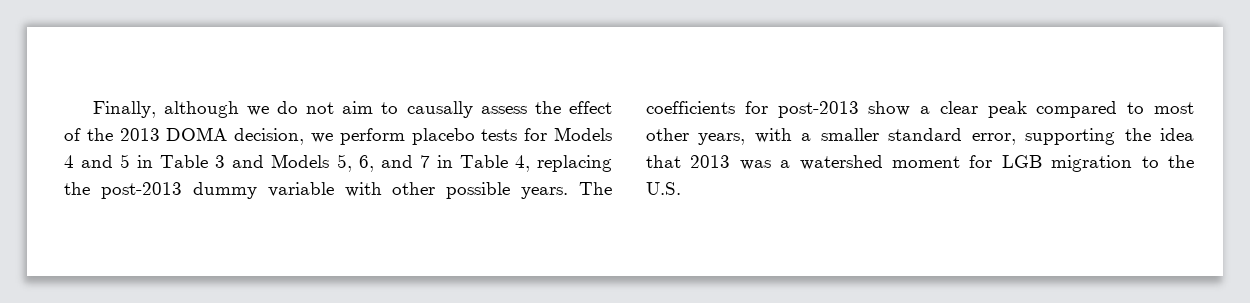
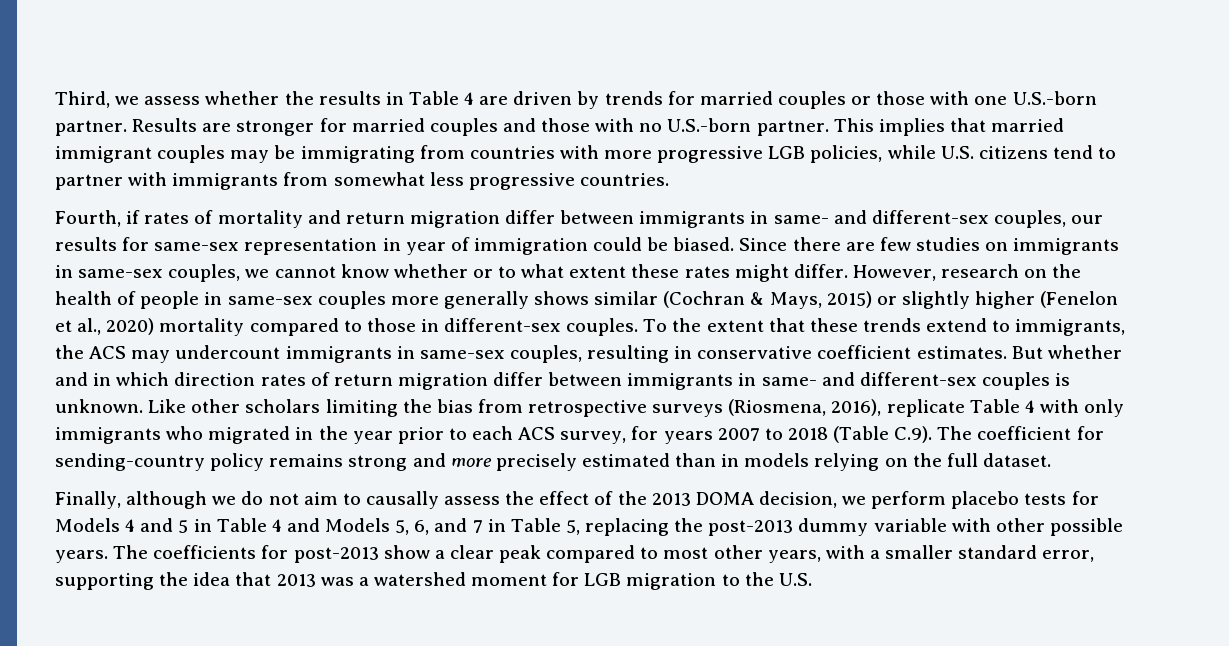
+ Third, we assess whether the results in Table 4 are driven by trends for married couples or those with one U.S.-born partner. Results are stronger for married couples and those with no U.S.-born partner. This implies that married immigrant couples may be immigrating from countries with more progressive LGB policies, while U.S. citizens tend to partner with immigrants from somewhat less progressive countries.
+ Fourth, if rates of mortality and return migration differ between immigrants in same- and different-sex couples, our results for same-sex representation in year of immigration could be biased. Since there are few studies on immigrants in same-sex couples, we cannot know whether or to what extent these rates might differ. However, research on the health of people in same-sex couples more generally shows similar (Cochran & Mays, 2015) or slightly higher (Fenelon et al., 2020) mortality compared to those in different-sex couples. To the extent that these trends extend to immigrants, the ACS may undercount immigrants in same-sex couples, resulting in conservative coefficient estimates. But whether and in which direction rates of return migration differ between immigrants in same- and different-sex couples is unknown. Like other scholars limiting the bias from retrospective surveys (Riosmena, 2016), replicate Table 4 with only immigrants who migrated in the year prior to each ACS survey, for years 2007 to 2018 (Table C.9). The coefficient for sending-country policy remains strong and more precisely estimated than in models relying on the full dataset.
- Finally, although we do not aim to causally assess the effect of the 2013 DOMA decision, we perform placebo tests for Models 4 and 5 in Table 3 and Models 5, 6, and 7 in Table 4, replacing the post-2013 dummy variable with other possible years.
+ Finally, although we do not aim to causally assess the effect of the 2013 DOMA decision, we perform placebo tests for Models 4 and 5 in Table 4 and Models 5, 6, and 7 in Table 5, replacing the post-2013 dummy variable with other possible years.

